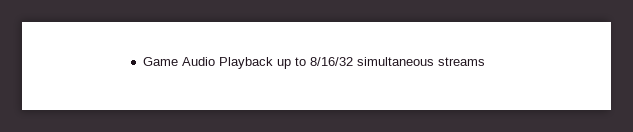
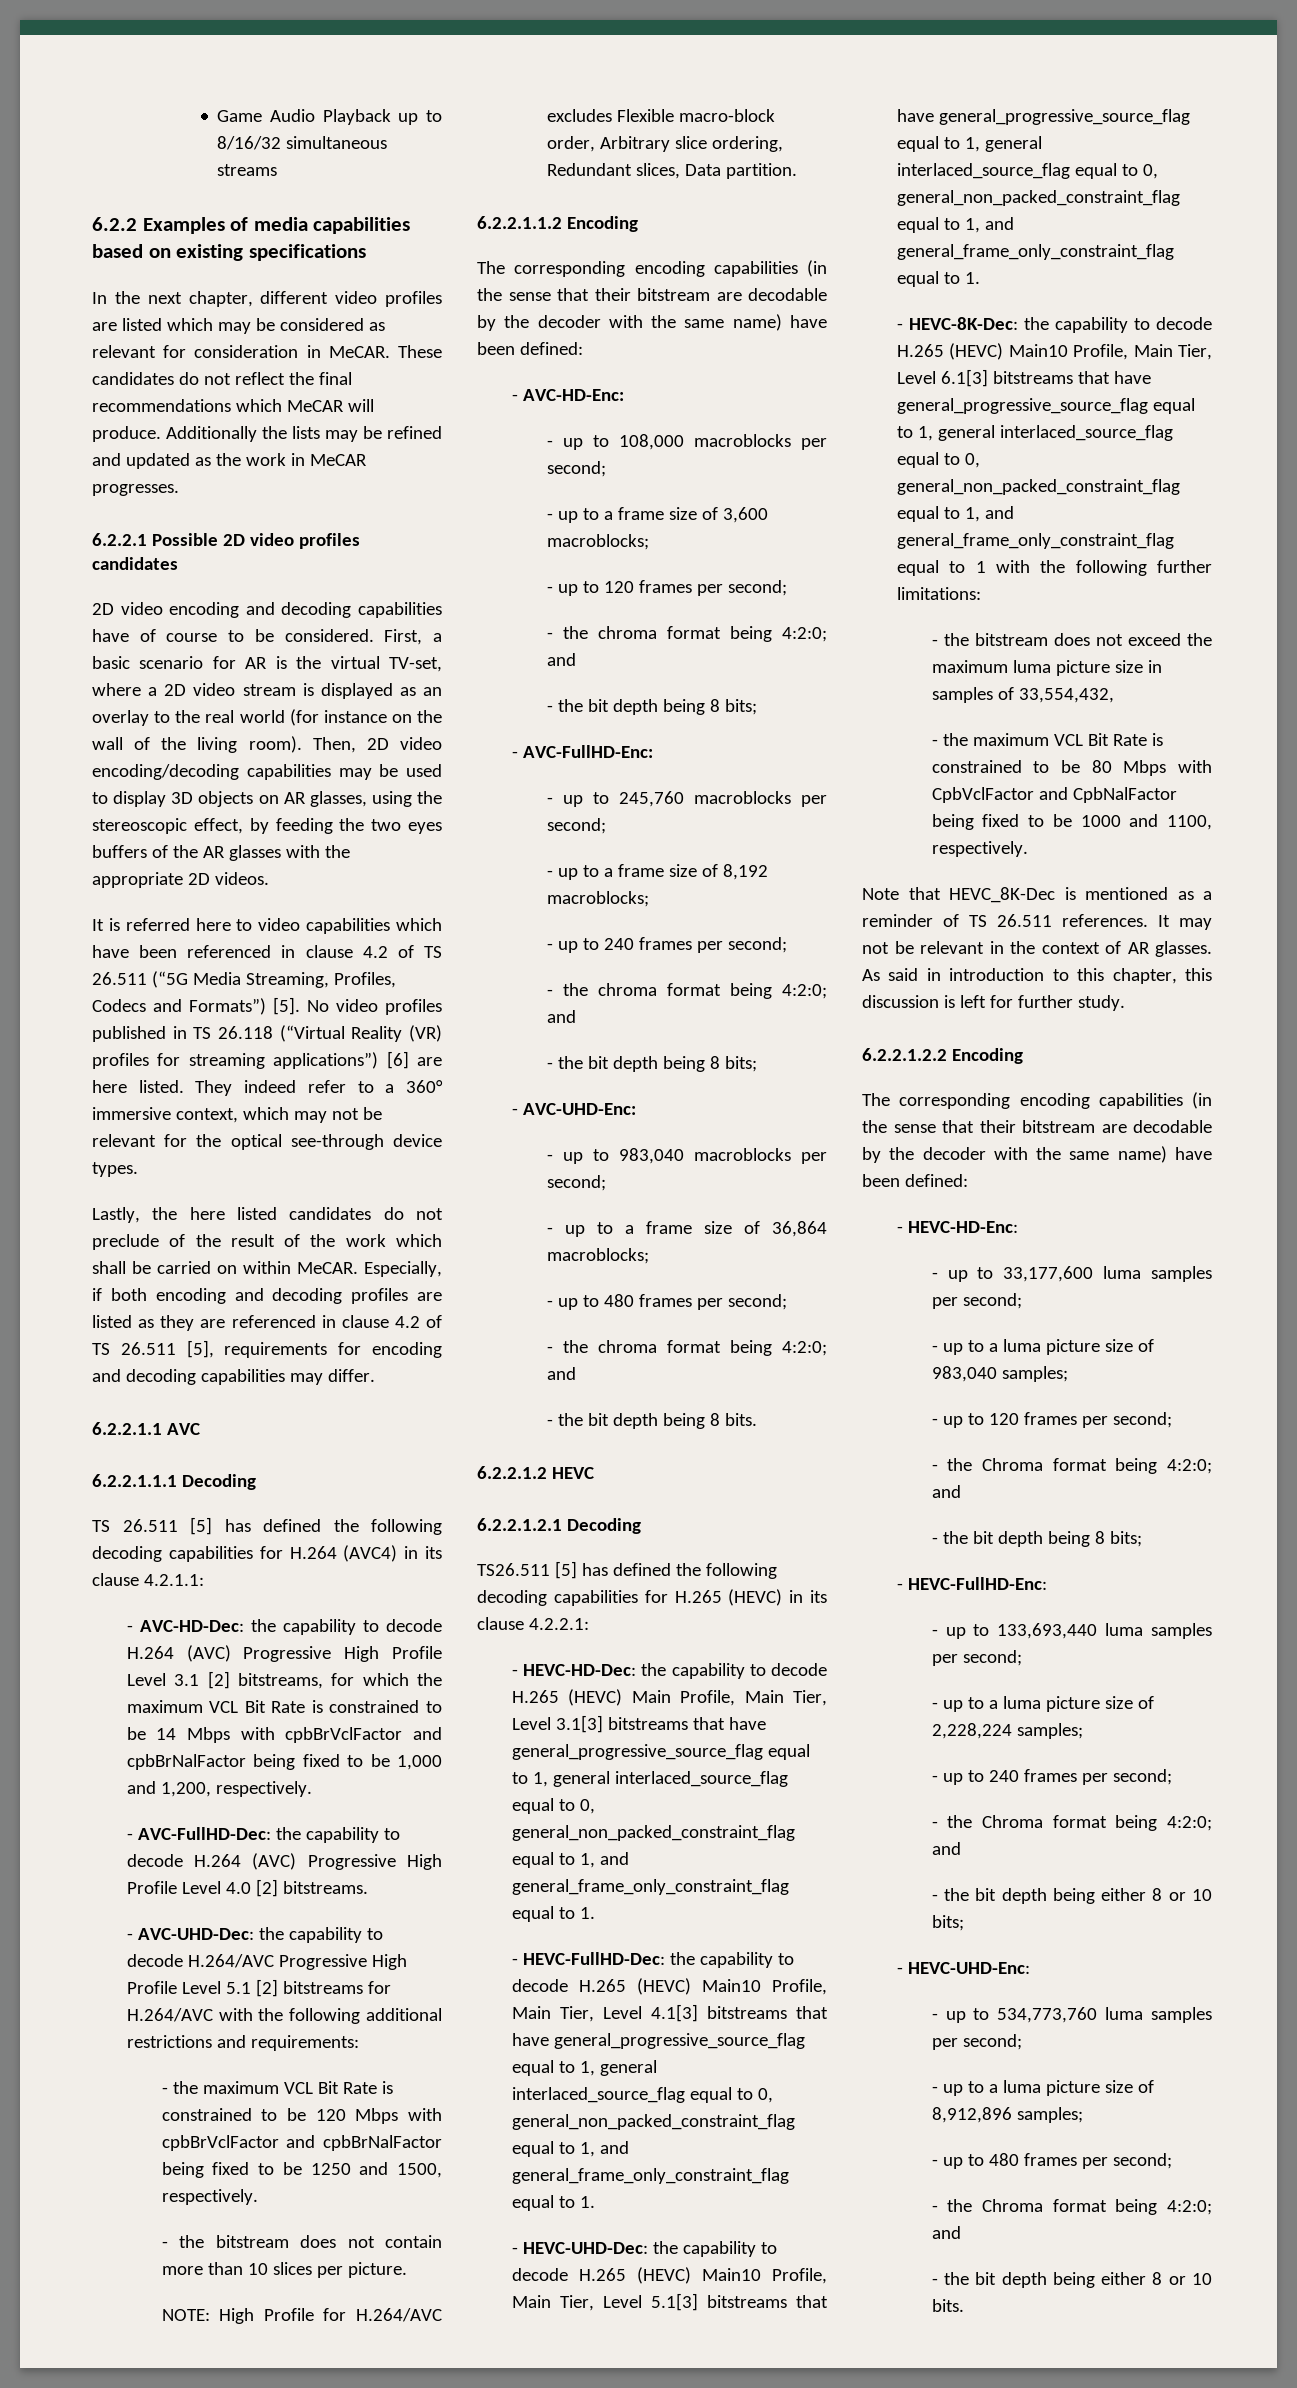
+ 6.2.2 Examples of media capabilities based on existing specifications
+ In the next chapter, different video profiles are listed which may be considered as relevant for consideration in MeCAR. These candidates do not reflect the final recommendations which MeCAR will produce. Additionally the lists may be refined and updated as the work in MeCAR progresses.
+ 6.2.2.1 Possible 2D video profiles candidates
+ 2D video encoding and decoding capabilities have of course to be considered. First, a basic scenario for AR is the virtual TV-set, where a 2D video stream is displayed as an overlay to the real world (for instance on the wall of the living room). Then, 2D video encoding/decoding capabilities may be used to display 3D objects on AR glasses, using the stereoscopic effect, by feeding the two eyes buffers of the AR glasses with the appropriate 2D videos.
+ It is referred here to video capabilities which have been referenced in clause 4.2 of TS 26.511 (“5G Media Streaming, Profiles, Codecs and Formats”) [5]. No video profiles published in TS 26.118 (“Virtual Reality (VR) profiles for streaming applications”) [6] are here listed. They indeed refer to a 360° immersive context, which may not be relevant for the optical see-through device types.
+ Lastly, the here listed candidates do not preclude of the result of the work which shall be carried on within MeCAR. Especially, if both encoding and decoding profiles are listed as they are referenced in clause 4.2 of TS 26.511 [5], requirements for encoding and decoding capabilities may differ.
+ 6.2.2.1.1 AVC
+ 6.2.2.1.1.1 Decoding
+ TS 26.511 [5] has defined the following decoding capabilities for H.264 (AVC4) in its clause 4.2.1.1:
+ - AVC-HD-Dec: the capability to decode H.264 (AVC) Progressive High Profile Level 3.1 [2] bitstreams, for which the maximum VCL Bit Rate is constrained to be 14 Mbps with cpbBrVclFactor and cpbBrNalFactor being fixed to be 1,000 and 1,200, respectively.
+ - AVC-FullHD-Dec: the capability to decode H.264 (AVC) Progressive High Profile Level 4.0 [2] bitstreams.
+ - AVC-UHD-Dec: the capability to decode H.264/AVC Progressive High Profile Level 5.1 [2] bitstreams for H.264/AVC with the following additional restrictions and requirements:
+ - the maximum VCL Bit Rate is constrained to be 120 Mbps with cpbBrVclFactor and cpbBrNalFactor being fixed to be 1250 and 1500, respectively.
+ - the bitstream does not contain more than 10 slices per picture.
+ NOTE: High Profile for H.264/AVC excludes Flexible macro-block order, Arbitrary slice ordering, Redundant slices, Data partition.
+ 6.2.2.1.1.2 Encoding
+ The corresponding encoding capabilities (in the sense that their bitstream are decodable by the decoder with the same name) have been defined:
+ - AVC-HD-Enc:
+ - up to 108,000 macroblocks per second;
+ - up to a frame size of 3,600 macroblocks;
+ - up to 120 frames per second;
+ - the chroma format being 4:2:0; and
+ - the bit depth being 8 bits;
+ - AVC-FullHD-Enc:
+ - up to 245,760 macroblocks per second;
+ - up to a frame size of 8,192 macroblocks;
+ - up to 240 frames per second;
+ - the chroma format being 4:2:0; and
+ - the bit depth being 8 bits;
+ - AVC-UHD-Enc:
+ - up to 983,040 macroblocks per second;
+ - up to a frame size of 36,864 macroblocks;
+ - up to 480 frames per second;
+ - the chroma format being 4:2:0; and
+ - the bit depth being 8 bits.
+ 6.2.2.1.2 HEVC
+ 6.2.2.1.2.1 Decoding
+ TS26.511 [5] has defined the following decoding capabilities for H.265 (HEVC) in its clause 4.2.2.1:
+ - HEVC-HD-Dec: the capability to decode H.265 (HEVC) Main Profile, Main Tier, Level 3.1[3] bitstreams that have general_progressive_source_flag equal to 1, general interlaced_source_flag equal to 0, general_non_packed_constraint_flag equal to 1, and general_frame_only_constraint_flag equal to 1.
+ - HEVC-FullHD-Dec: the capability to decode H.265 (HEVC) Main10 Profile, Main Tier, Level 4.1[3] bitstreams that have general_progressive_source_flag equal to 1, general interlaced_source_flag equal to 0, general_non_packed_constraint_flag equal to 1, and general_frame_only_constraint_flag equal to 1.
+ - HEVC-UHD-Dec: the capability to decode H.265 (HEVC) Main10 Profile, Main Tier, Level 5.1[3] bitstreams that have general_progressive_source_flag equal to 1, general interlaced_source_flag equal to 0, general_non_packed_constraint_flag equal to 1, and general_frame_only_constraint_flag equal to 1.
+ - HEVC-8K-Dec: the capability to decode H.265 (HEVC) Main10 Profile, Main Tier, Level 6.1[3] bitstreams that have general_progressive_source_flag equal to 1, general interlaced_source_flag equal to 0, general_non_packed_constraint_flag equal to 1, and general_frame_only_constraint_flag equal to 1 with the following further limitations:
+ - the bitstream does not exceed the maximum luma picture size in samples of 33,554,432,
+ - the maximum VCL Bit Rate is constrained to be 80 Mbps with CpbVclFactor and CpbNalFactor being fixed to be 1000 and 1100, respectively.
+ Note that HEVC_8K-Dec is mentioned as a reminder of TS 26.511 references. It may not be relevant in the context of AR glasses. As said in introduction to this chapter, this discussion is left for further study.
+ 6.2.2.1.2.2 Encoding
+ The corresponding encoding capabilities (in the sense that their bitstream are decodable by the decoder with the same name) have been defined:
+ - HEVC-HD-Enc:
+ - up to 33,177,600 luma samples per second;
+ - up to a luma picture size of 983,040 samples;
+ - up to 120 frames per second;
+ - the Chroma format being 4:2:0; and
+ - the bit depth being 8 bits;
+ - HEVC-FullHD-Enc:
+ - up to 133,693,440 luma samples per second;
+ - up to a luma picture size of 2,228,224 samples;
+ - up to 240 frames per second;
+ - the Chroma format being 4:2:0; and
+ - the bit depth being either 8 or 10 bits;
+ - HEVC-UHD-Enc:
+ - up to 534,773,760 luma samples per second;
+ - up to a luma picture size of 8,912,896 samples;
+ - up to 480 frames per second;
+ - the Chroma format being 4:2:0; and
+ - the bit depth being either 8 or 10 bits.

